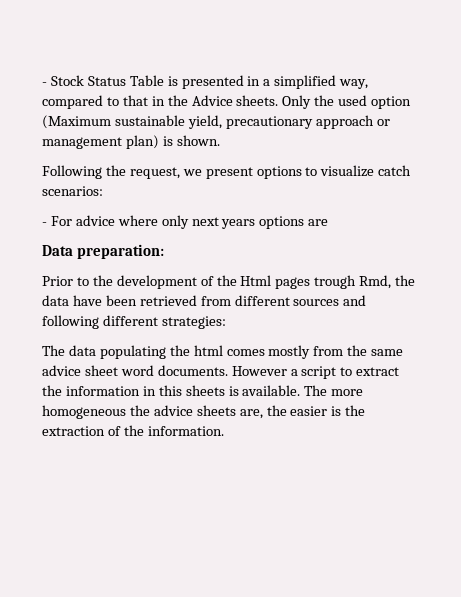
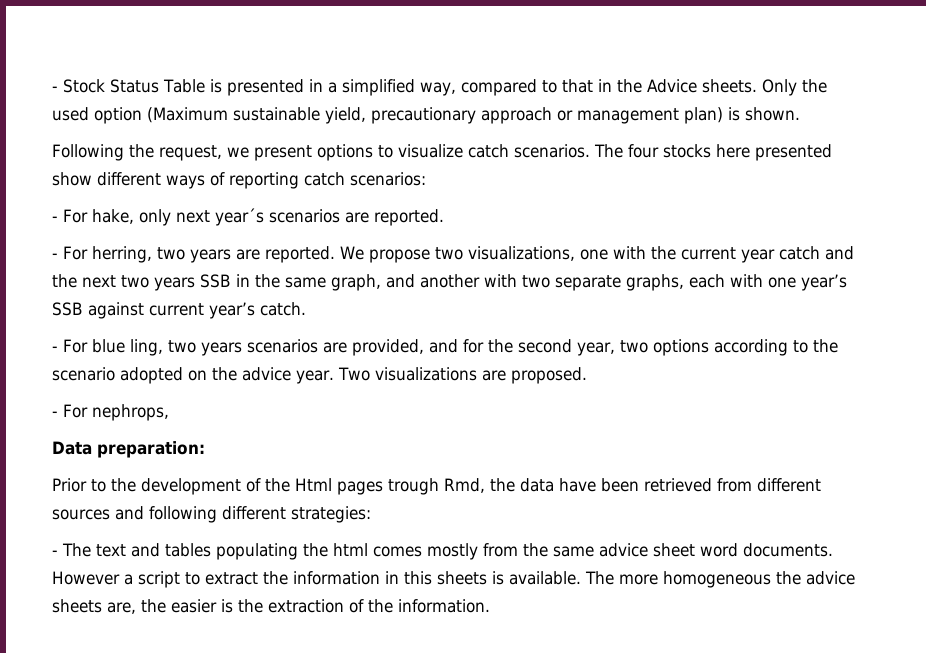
- Following the request, we present options to visualize catch scenarios:
- - For advice where only next years options are
+ Following the request, we present options to visualize catch scenarios. The four stocks here presented show different ways of reporting catch scenarios:
+ - For hake, only next year´s scenarios are reported.
+ - For herring, two years are reported. We propose two visualizations, one with the current year catch and the next two years SSB in the same graph, and another with two separate graphs, each with one year’s SSB against current year’s catch.
+ - For blue ling, two years scenarios are provided, and for the second year, two options according to the scenario adopted on the advice year. Two visualizations are proposed.
+ - For nephrops,
- The data populating the html comes mostly from the same advice sheet word documents.
+ - The text and tables populating the html comes mostly from the same advice sheet word documents.

